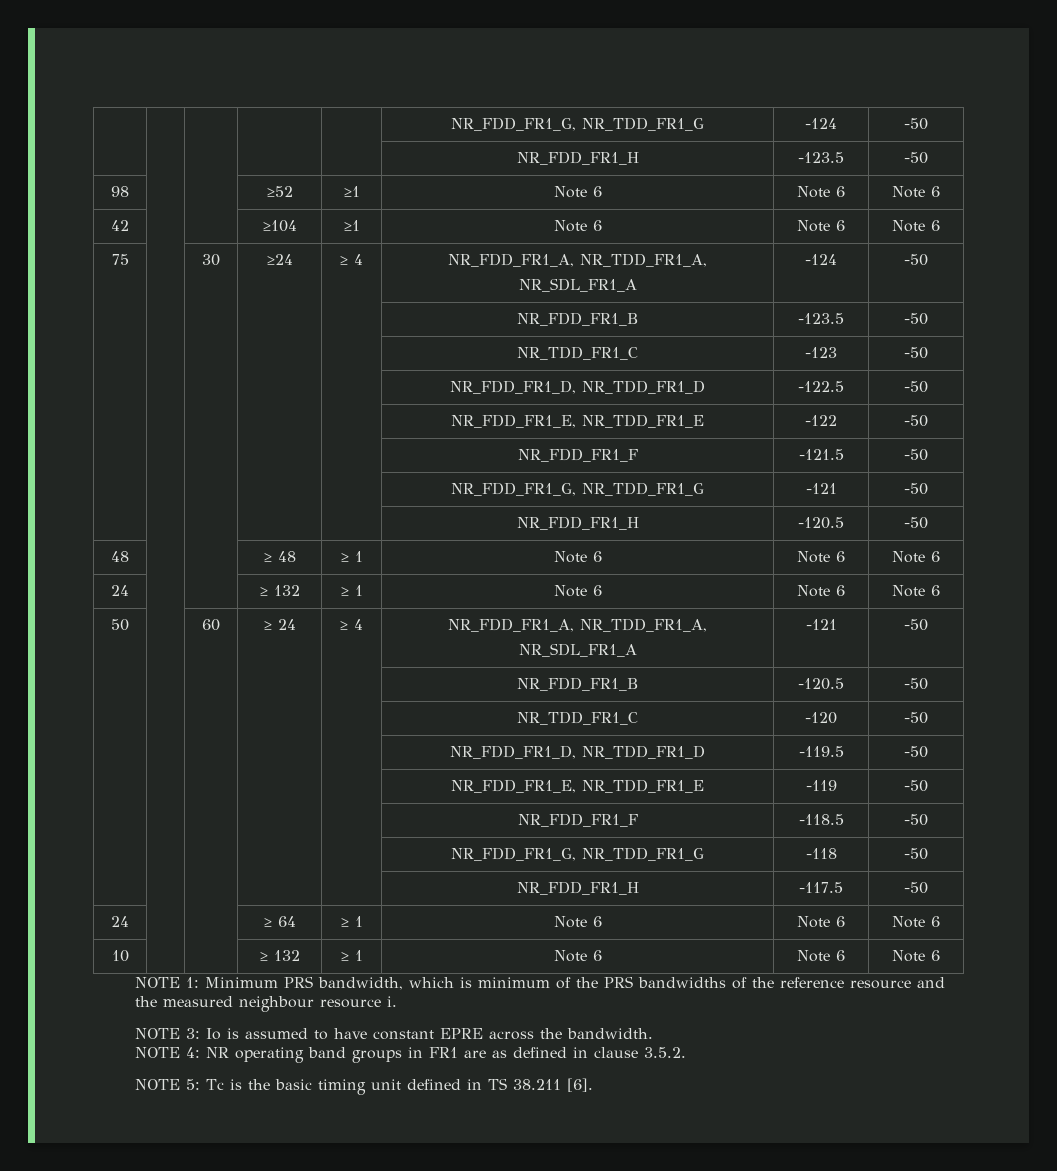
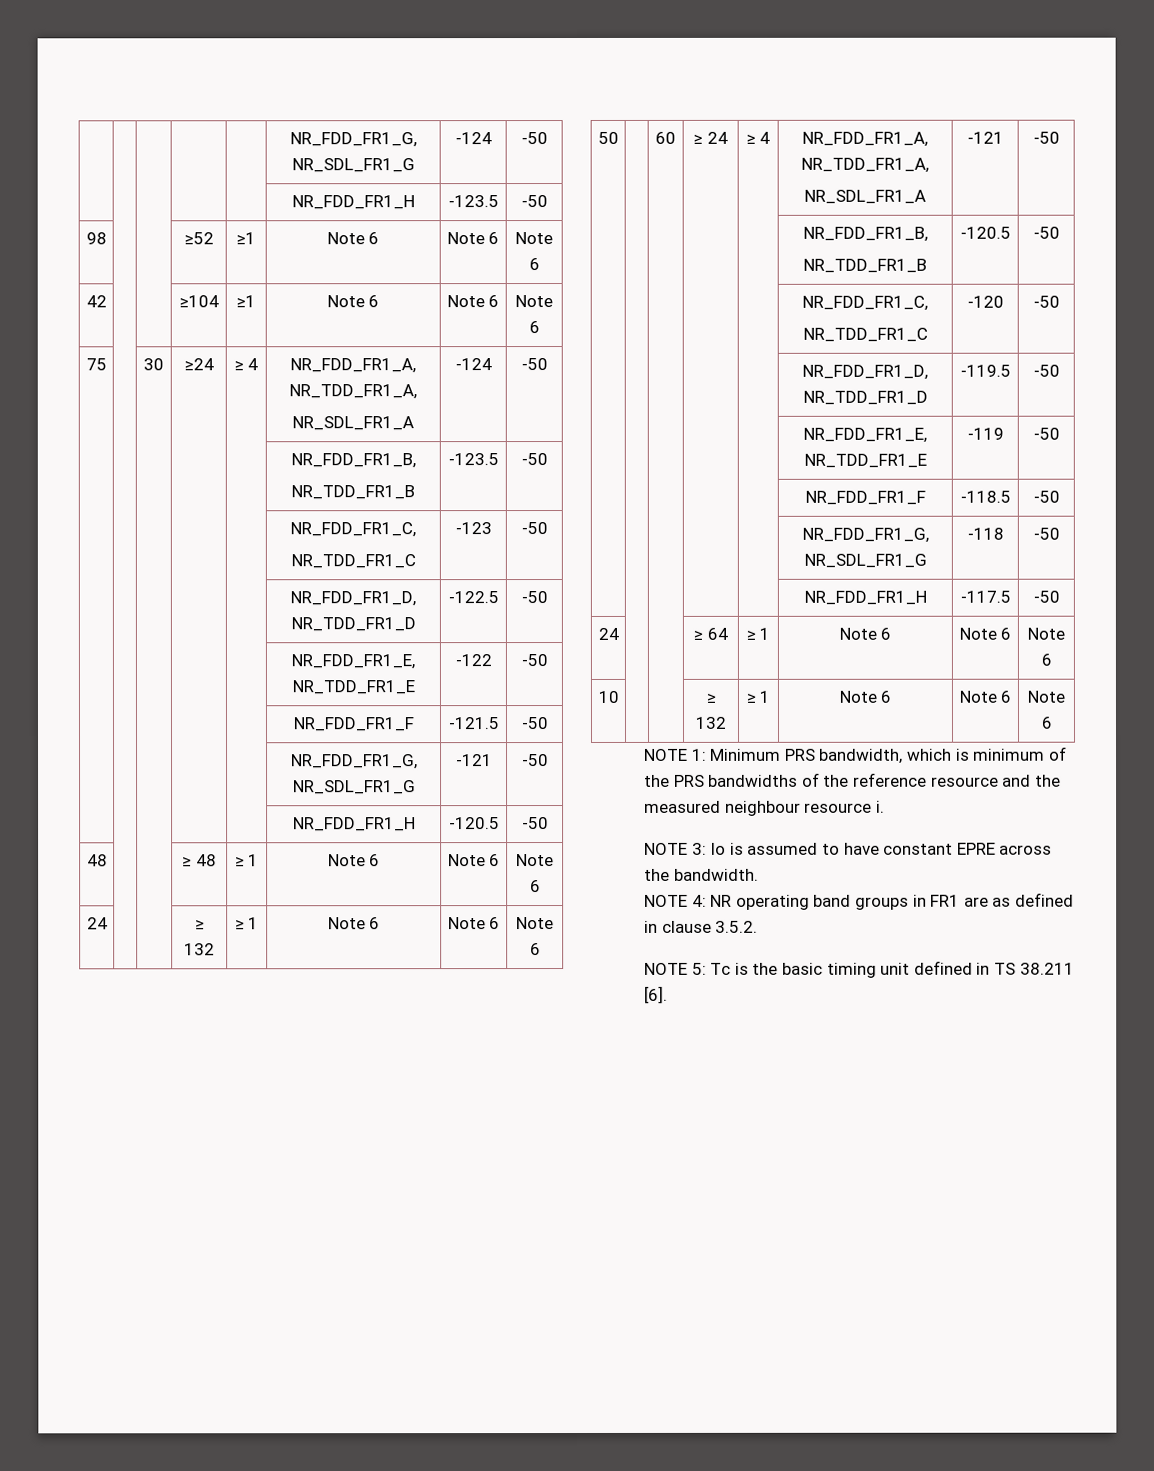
- | | | | | NR_FDD_FR1_G, NR_TDD_FR1_G | -124 | -50
+ | | | | | NR_FDD_FR1_G, NR_SDL_FR1_G | -124 | -50
  75 | | 30 | ≥24 | ≥ 4 | NR_FDD_FR1_A, NR_TDD_FR1_A,
  NR_SDL_FR1_A | -124 | -50
- | | | | | NR_FDD_FR1_B | -123.5 | -50
- | | | | | NR_TDD_FR1_C | -123 | -50
+ | | | | | NR_FDD_FR1_B,
+ NR_TDD_FR1_B | -123.5 | -50
+ | | | | | NR_FDD_FR1_C,
+ NR_TDD_FR1_C | -123 | -50
- | | | | | NR_FDD_FR1_G, NR_TDD_FR1_G | -121 | -50
+ | | | | | NR_FDD_FR1_G, NR_SDL_FR1_G | -121 | -50
  50 | | 60 | ≥ 24 | ≥ 4 | NR_FDD_FR1_A, NR_TDD_FR1_A,
  NR_SDL_FR1_A | -121 | -50
- | | | | | NR_FDD_FR1_B | -120.5 | -50
- | | | | | NR_TDD_FR1_C | -120 | -50
+ | | | | | NR_FDD_FR1_B,
+ NR_TDD_FR1_B | -120.5 | -50
+ | | | | | NR_FDD_FR1_C,
+ NR_TDD_FR1_C | -120 | -50
- | | | | | NR_FDD_FR1_G, NR_TDD_FR1_G | -118 | -50
+ | | | | | NR_FDD_FR1_G, NR_SDL_FR1_G | -118 | -50

